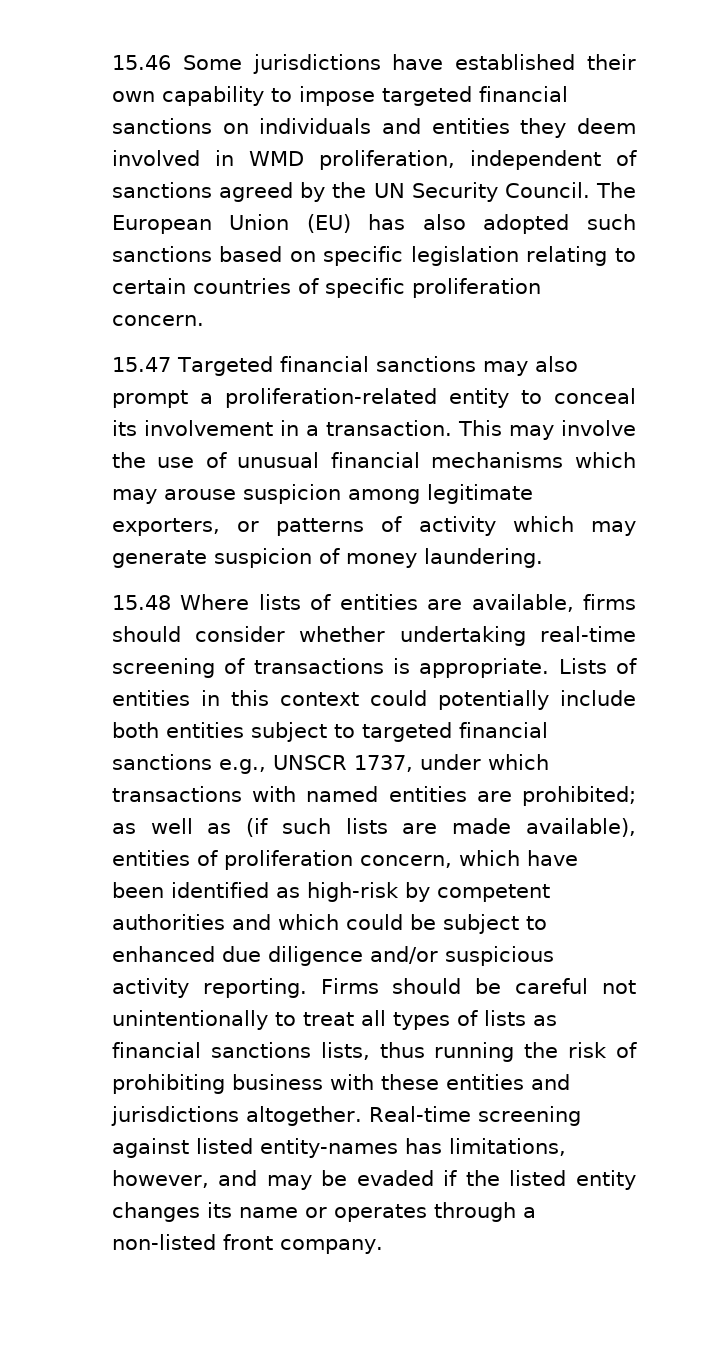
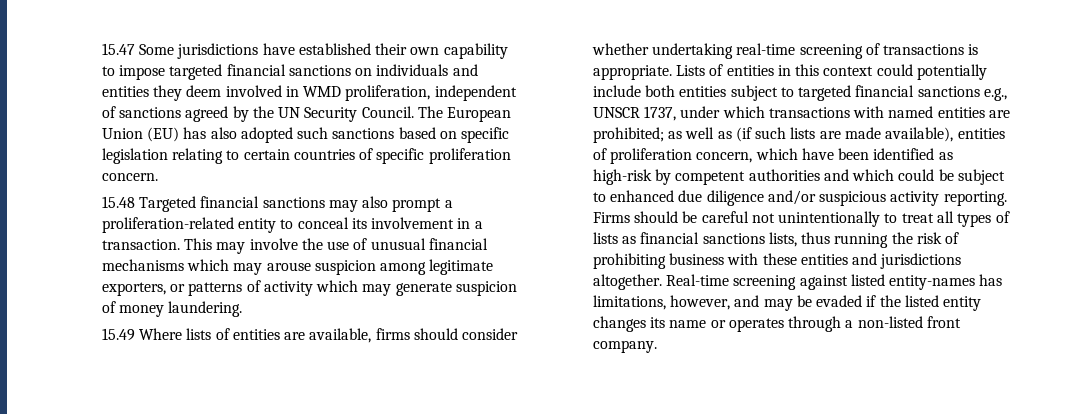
- 15.46 Some jurisdictions have established their own capability to impose targeted financial sanctions on individuals and entities they deem involved in WMD proliferation, independent of sanctions agreed by the UN Security Council.
+ 15.47 Some jurisdictions have established their own capability to impose targeted financial sanctions on individuals and entities they deem involved in WMD proliferation, independent of sanctions agreed by the UN Security Council.
- 15.47 Targeted financial sanctions may also prompt a proliferation-related entity to conceal its involvement in a transaction.
+ 15.48 Targeted financial sanctions may also prompt a proliferation-related entity to conceal its involvement in a transaction.
- 15.48 Where lists of entities are available, firms should consider whether undertaking real-time screening of transactions is appropriate.
+ 15.49 Where lists of entities are available, firms should consider whether undertaking real-time screening of transactions is appropriate.

